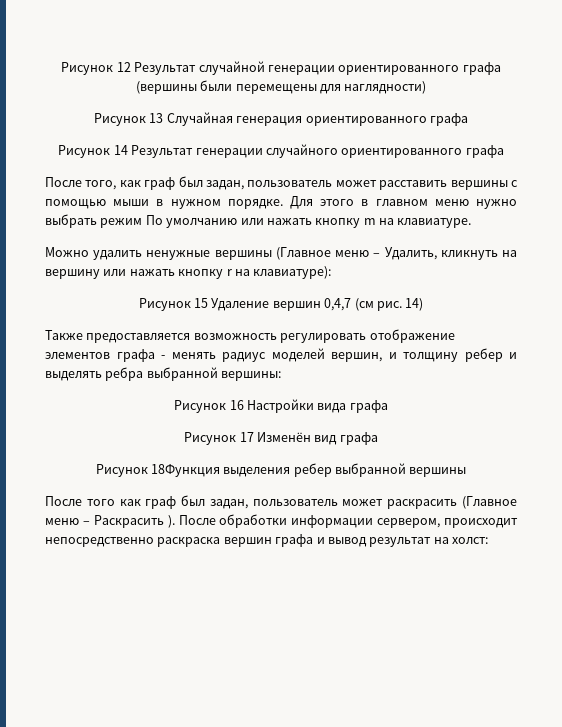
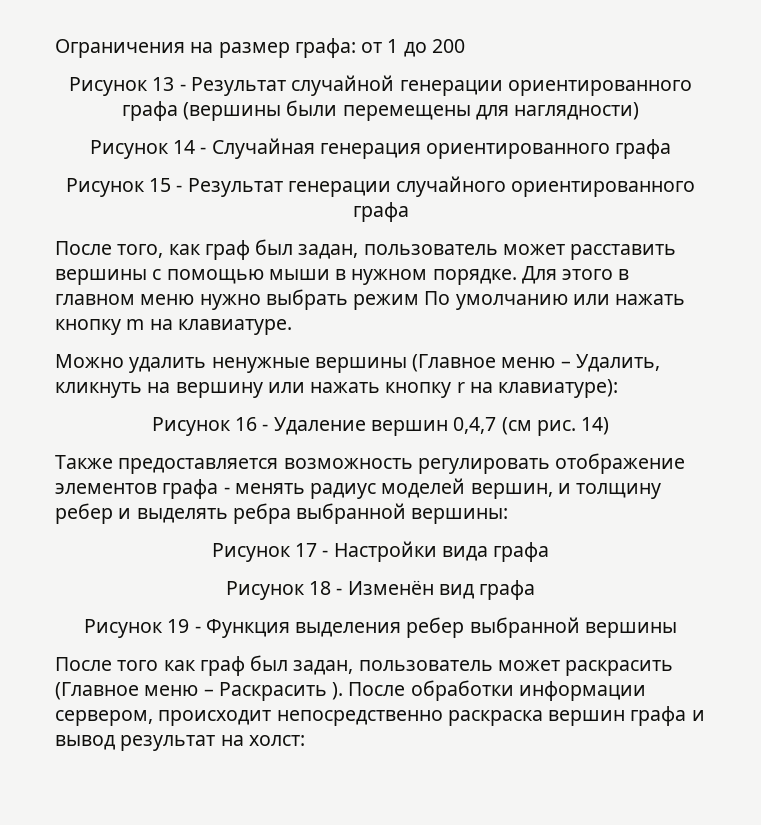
- Рисунок 12 Результат случайной генерации ориентированного графа (вершины были перемещены для наглядности)
+ Ограничения на размер графа: от 1 до 200
+ Рисунок 13 - Результат случайной генерации ориентированного графа (вершины были перемещены для наглядности)
- Рисунок 13 Случайная генерация ориентированного графа
+ Рисунок 14 - Случайная генерация ориентированного графа
- Рисунок 14 Результат генерации случайного ориентированного графа
+ Рисунок 15 - Результат генерации случайного ориентированного графа
- Рисунок 15 Удаление вершин 0,4,7 (см рис.
+ Рисунок 16 - Удаление вершин 0,4,7 (см рис.
- Рисунок 16 Настройки вида графа
+ Рисунок 17 - Настройки вида графа
- Рисунок 17 Изменён вид графа
+ Рисунок 18 - Изменён вид графа
- Рисунок 18Функция выделения ребер выбранной вершины
+ Рисунок 19 - Функция выделения ребер выбранной вершины

